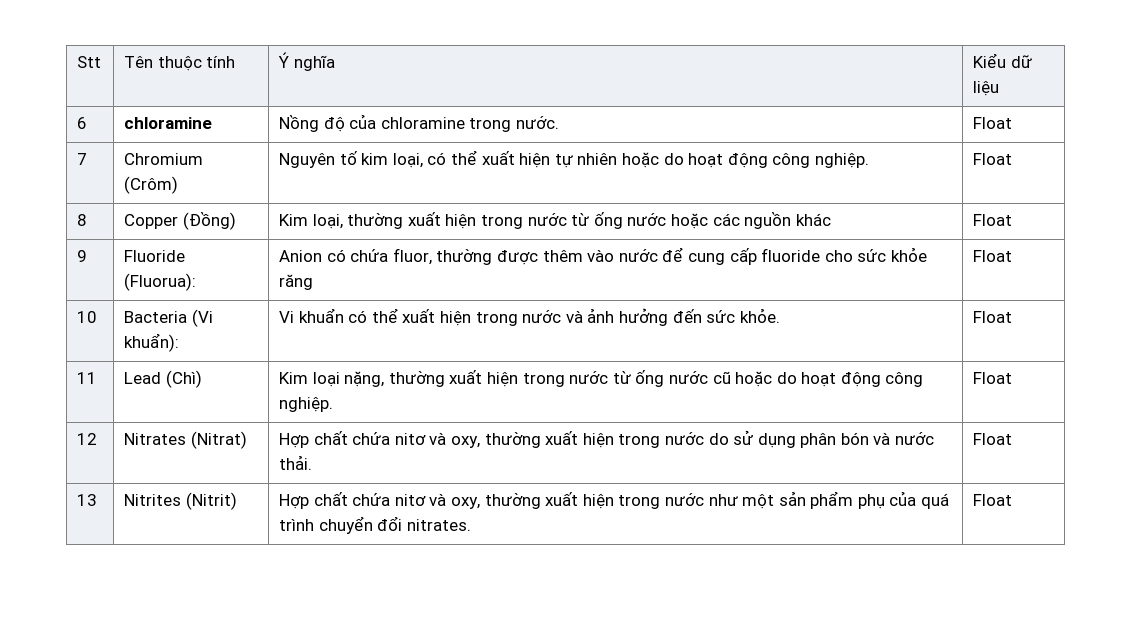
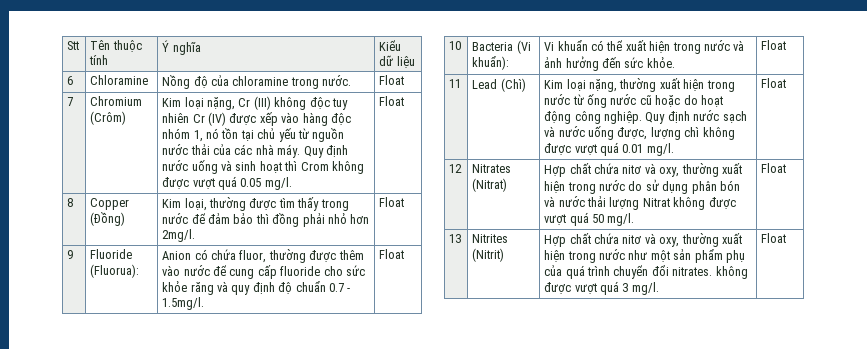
- 6 | chloramine | Nồng độ của chloramine trong nước. | Float
+ 6 | Chloramine | Nồng độ của chloramine trong nước. | Float
- Nguyên tố kim loại, có thể xuất hiện tự nhiên hoặc do hoạt động công nghiệp.
+ Kim loại nặng, Cr (III) không độc tuy nhiên Cr (IV) được xếp vào hàng độc nhóm 1, nó tồn tại chủ yếu từ nguồn nước thải của các nhà máy. Quy định nước uống và sinh hoạt thì Crom không được vượt quá 0.05 mg/l.
- 8 | Copper (Đồng) | Kim loại, thường xuất hiện trong nước từ ống nước hoặc các nguồn khác | Float
+ 8 | Copper (Đồng) | Kim loại, thường được tìm thấy trong nước để đảm bảo thì đồng phải nhỏ hơn 2mg/l. | Float
- 9 | Fluoride (Fluorua): | Anion có chứa fluor, thường được thêm vào nước để cung cấp fluoride cho sức khỏe răng | Float
+ 9 | Fluoride (Fluorua): | Anion có chứa fluor, thường được thêm vào nước để cung cấp fluoride cho sức khỏe răng và quy định độ chuẩn 0.7 - 1.5mg/l. | Float
- 11 | Lead (Chì) | Kim loại nặng, thường xuất hiện trong nước từ ống nước cũ hoặc do hoạt động công nghiệp. | Float
+ 11 | Lead (Chì) | Kim loại nặng, thường xuất hiện trong nước từ ống nước cũ hoặc do hoạt động công nghiệp. Quy định nước sạch và nước uống được, lượng chì không được vượt quá 0.01 mg/l. | Float
- 12 | Nitrates (Nitrat) | Hợp chất chứa nitơ và oxy, thường xuất hiện trong nước do sử dụng phân bón và nước thải. | Float
+ 12 | Nitrates (Nitrat) | Hợp chất chứa nitơ và oxy, thường xuất hiện trong nước do sử dụng phân bón và nước thải lượng Nitrat không được vượt quá 50 mg/l. | Float
- 13 | Nitrites (Nitrit) | Hợp chất chứa nitơ và oxy, thường xuất hiện trong nước như một sản phẩm phụ của quá trình chuyển đổi nitrates. | Float
+ 13 | Nitrites (Nitrit) | Hợp chất chứa nitơ và oxy, thường xuất hiện trong nước như một sản phẩm phụ của quá trình chuyển đổi nitrates. không được vượt quá 3 mg/l. | Float

